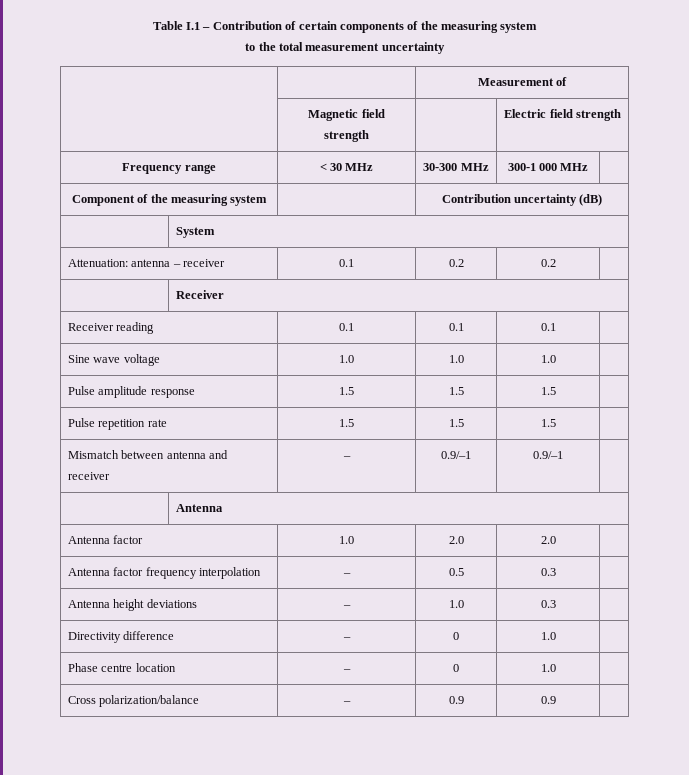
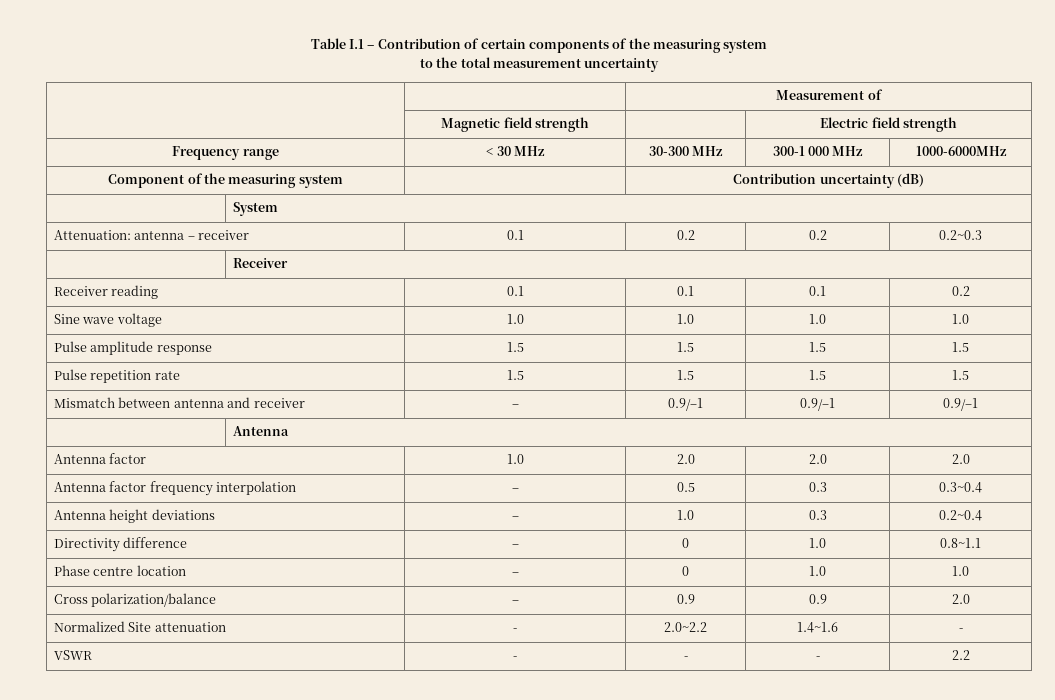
- Frequency range | < 30 MHz | 30-300 MHz | 300-1 000 MHz |
+ Frequency range | < 30 MHz | 30-300 MHz | 300-1 000 MHz | 1000-6000MHz
- Attenuation: antenna – receiver | 0.1 | 0.2 | 0.2 |
+ Attenuation: antenna – receiver | 0.1 | 0.2 | 0.2 | 0.2~0.3
- Receiver reading | 0.1 | 0.1 | 0.1 |
+ Receiver reading | 0.1 | 0.1 | 0.1 | 0.2
- Sine wave voltage | 1.0 | 1.0 | 1.0 |
+ Sine wave voltage | 1.0 | 1.0 | 1.0 | 1.0
- Pulse amplitude response | 1.5 | 1.5 | 1.5 |
+ Pulse amplitude response | 1.5 | 1.5 | 1.5 | 1.5
- Pulse repetition rate | 1.5 | 1.5 | 1.5 |
+ Pulse repetition rate | 1.5 | 1.5 | 1.5 | 1.5
- Mismatch between antenna and receiver | – | 0.9/–1 | 0.9/–1 |
+ Mismatch between antenna and receiver | – | 0.9/–1 | 0.9/–1 | 0.9/–1
- Antenna factor | 1.0 | 2.0 | 2.0 |
+ Antenna factor | 1.0 | 2.0 | 2.0 | 2.0
- Antenna factor frequency interpolation | – | 0.5 | 0.3 |
+ Antenna factor frequency interpolation | – | 0.5 | 0.3 | 0.3~0.4
- Antenna height deviations | – | 1.0 | 0.3 |
+ Antenna height deviations | – | 1.0 | 0.3 | 0.2~0.4
- Directivity difference | – | 0 | 1.0 |
+ Directivity difference | – | 0 | 1.0 | 0.8~1.1
- Phase centre location | – | 0 | 1.0 |
+ Phase centre location | – | 0 | 1.0 | 1.0
- Cross polarization/balance | – | 0.9 | 0.9 |
+ Cross polarization/balance | – | 0.9 | 0.9 | 2.0
+ Normalized Site attenuation | - | 2.0~2.2 | 1.4~1.6 | -
+ VSWR | - | - | - | 2.2

